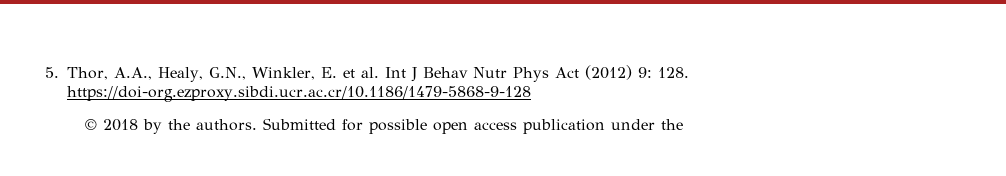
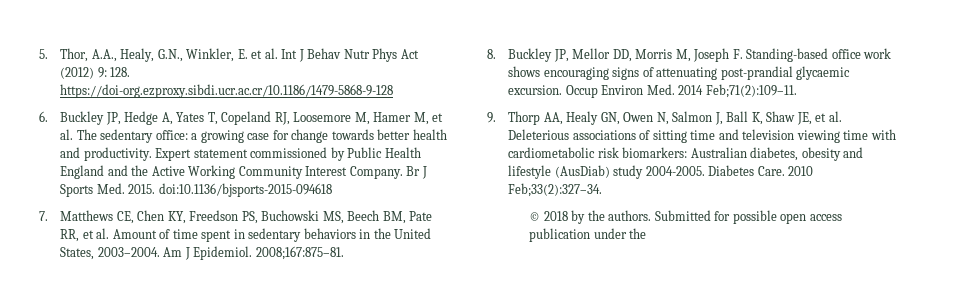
+ 6. Buckley JP, Hedge A, Yates T, Copeland RJ, Loosemore M, Hamer M, et al. The sedentary office: a growing case for change towards better health and productivity. Expert statement commissioned by Public Health England and the Active Working Community Interest Company. Br J Sports Med. 2015. doi:10.1136/bjsports-2015-094618
+ 7. Matthews CE, Chen KY, Freedson PS, Buchowski MS, Beech BM, Pate RR, et al. Amount of time spent in sedentary behaviors in the United States, 2003–2004. Am J Epidemiol. 2008;167:875–81.
+ 8. Buckley JP, Mellor DD, Morris M, Joseph F. Standing-based office work shows encouraging signs of attenuating post-prandial glycaemic excursion. Occup Environ Med. 2014 Feb;71(2):109–11.
+ 9. Thorp AA, Healy GN, Owen N, Salmon J, Ball K, Shaw JE, et al. Deleterious associations of sitting time and television viewing time with cardiometabolic risk biomarkers: Australian diabetes, obesity and lifestyle (AusDiab) study 2004-2005. Diabetes Care. 2010 Feb;33(2):327–34.

